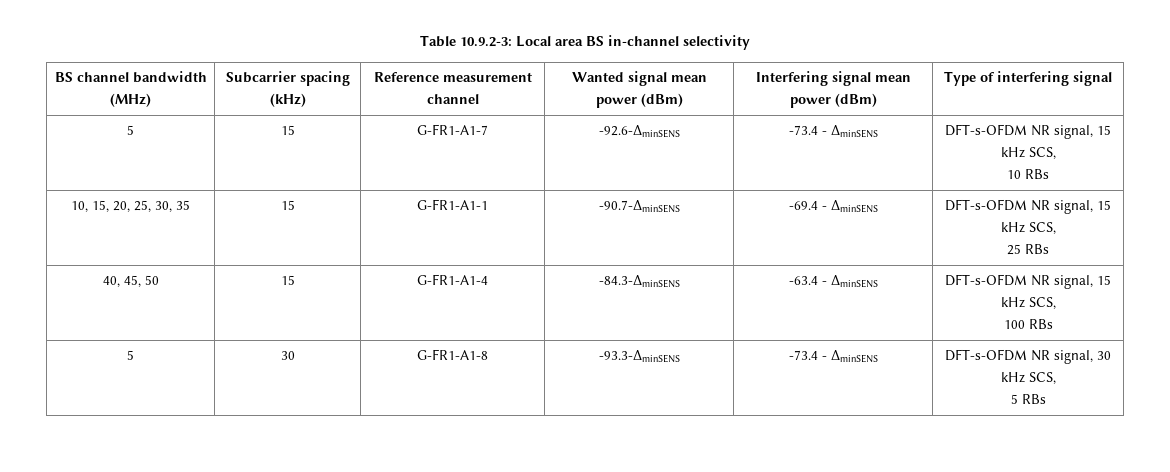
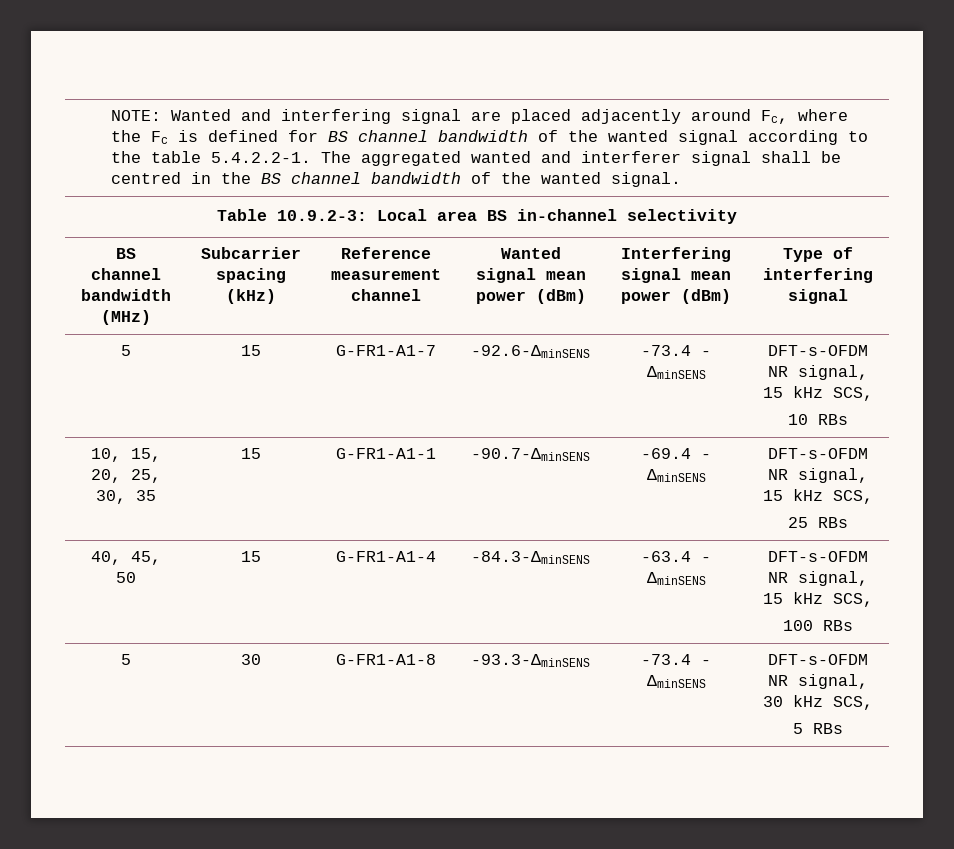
+ NOTE: Wanted and interfering signal are placed adjacently around Fc, where the Fc is defined for BS channel bandwidth of the wanted signal according to the table 5.4.2.2-1. The aggregated wanted and interferer signal shall be centred in the BS channel bandwidth of the wanted signal.

